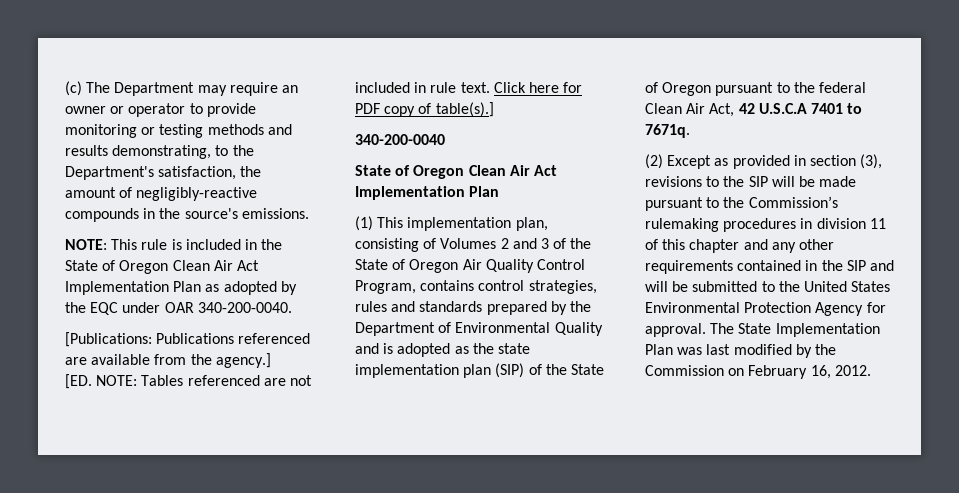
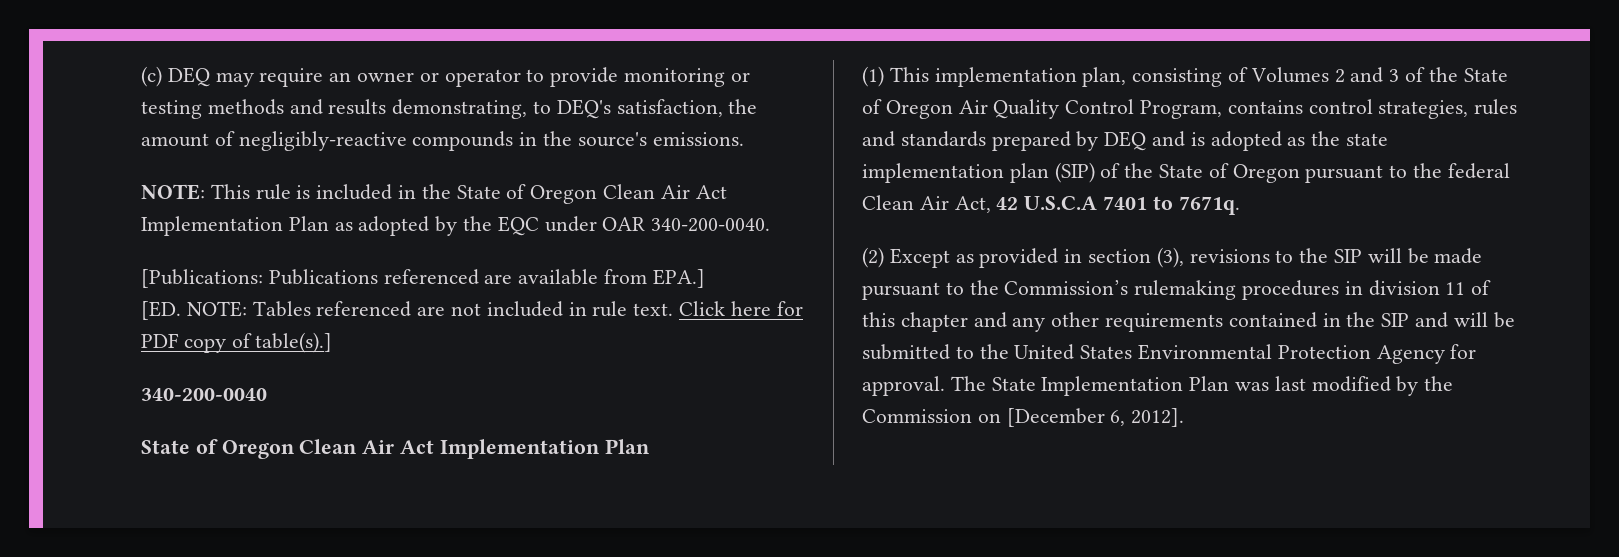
- (c) The Department may require an owner or operator to provide monitoring or testing methods and results demonstrating, to the Department's satisfaction, the amount of negligibly-reactive compounds in the source's emissions.
+ (c) DEQ may require an owner or operator to provide monitoring or testing methods and results demonstrating, to DEQ's satisfaction, the amount of negligibly-reactive compounds in the source's emissions.
- [Publications: Publications referenced are available from the agency.]
+ [Publications: Publications referenced are available from EPA.]
- (1) This implementation plan, consisting of Volumes 2 and 3 of the State of Oregon Air Quality Control Program, contains control strategies, rules and standards prepared by the Department of Environmental Quality and is adopted as the state implementation plan (SIP) of the State of Oregon pursuant to the federal Clean Air Act, 42 U.S.C.A 7401 to 7671q.
+ (1) This implementation plan, consisting of Volumes 2 and 3 of the State of Oregon Air Quality Control Program, contains control strategies, rules and standards prepared by DEQ and is adopted as the state implementation plan (SIP) of the State of Oregon pursuant to the federal Clean Air Act, 42 U.S.C.A 7401 to 7671q.
- The State Implementation Plan was last modified by the Commission on February 16, 2012.
+ The State Implementation Plan was last modified by the Commission on [December 6, 2012].

